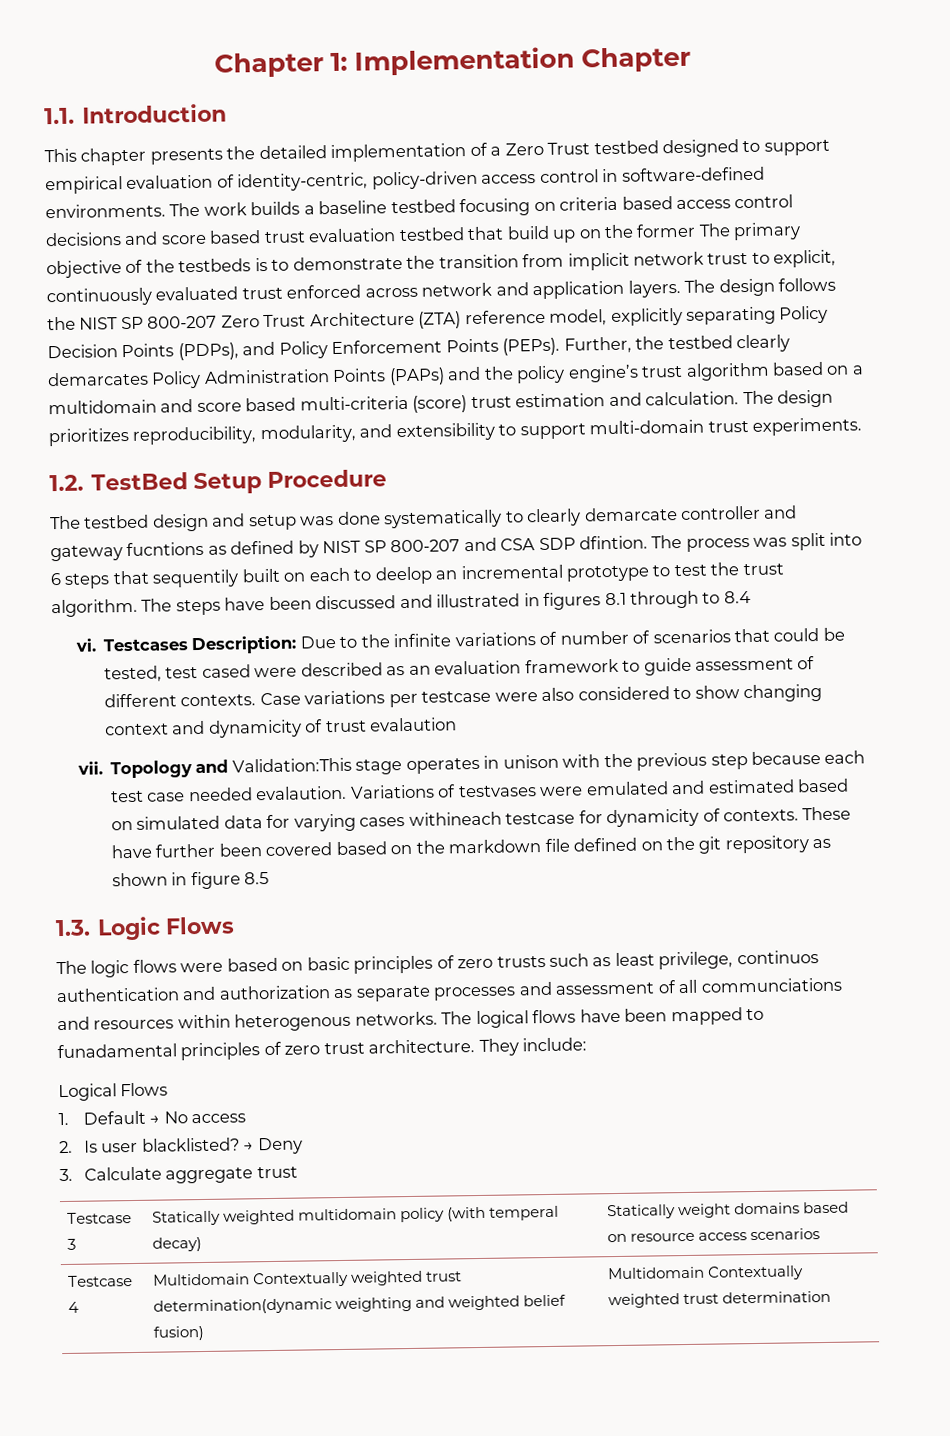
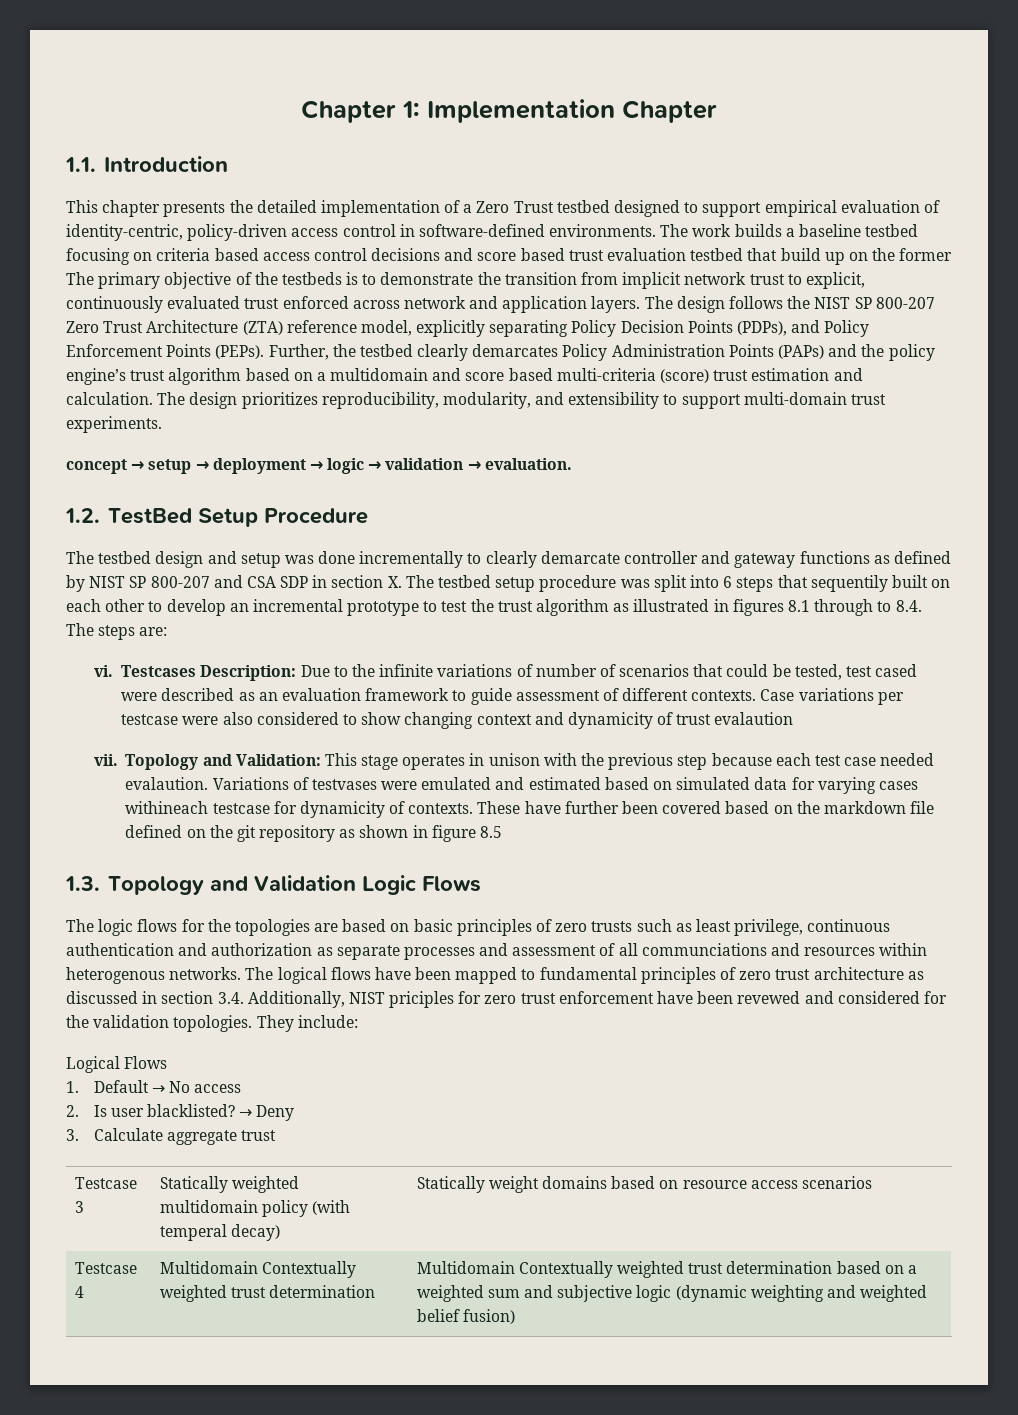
+ concept → setup → deployment → logic → validation → evaluation.
- The testbed design and setup was done systematically to clearly demarcate controller and gateway fucntions as defined by NIST SP 800-207 and CSA SDP dfintion. The process was split into 6 steps that sequentily built on each to deelop an incremental prototype to test the trust algorithm. The steps have been discussed and illustrated in figures 8.1 through to 8.4
+ The testbed design and setup was done incrementally to clearly demarcate controller and gateway functions as defined by NIST SP 800-207 and CSA SDP in section X. The testbed setup procedure was split into 6 steps that sequentily built on each other to develop an incremental prototype to test the trust algorithm as illustrated in figures 8.1 through to 8.4. The steps are:
- Topology and Validation:This stage operates in unison with the previous step because each test case needed evalaution.
+ Topology and Validation: This stage operates in unison with the previous step because each test case needed evalaution.
- 1.3. Logic Flows
+ 1.3. Topology and Validation Logic Flows
- The logic flows were based on basic principles of zero trusts such as least privilege, continuos authentication and authorization as separate processes and assessment of all communciations and resources within heterogenous networks.
+ The logic flows for the topologies are based on basic principles of zero trusts such as least privilege, continuous authentication and authorization as separate processes and assessment of all communciations and resources within heterogenous networks.
- The logical flows have been mapped to funadamental principles of zero trust architecture.
+ The logical flows have been mapped to fundamental principles of zero trust architecture as discussed in section 3.4. Additionally, NIST priciples for zero trust enforcement have been revewed and considered for the validation topologies.
- Testcase 4 | Multidomain Contextually weighted trust determination(dynamic weighting and weighted belief fusion) | Multidomain Contextually weighted trust determination
+ Testcase 4 | Multidomain Contextually weighted trust determination | Multidomain Contextually weighted trust determination based on a weighted sum and subjective logic (dynamic weighting and weighted belief fusion)

